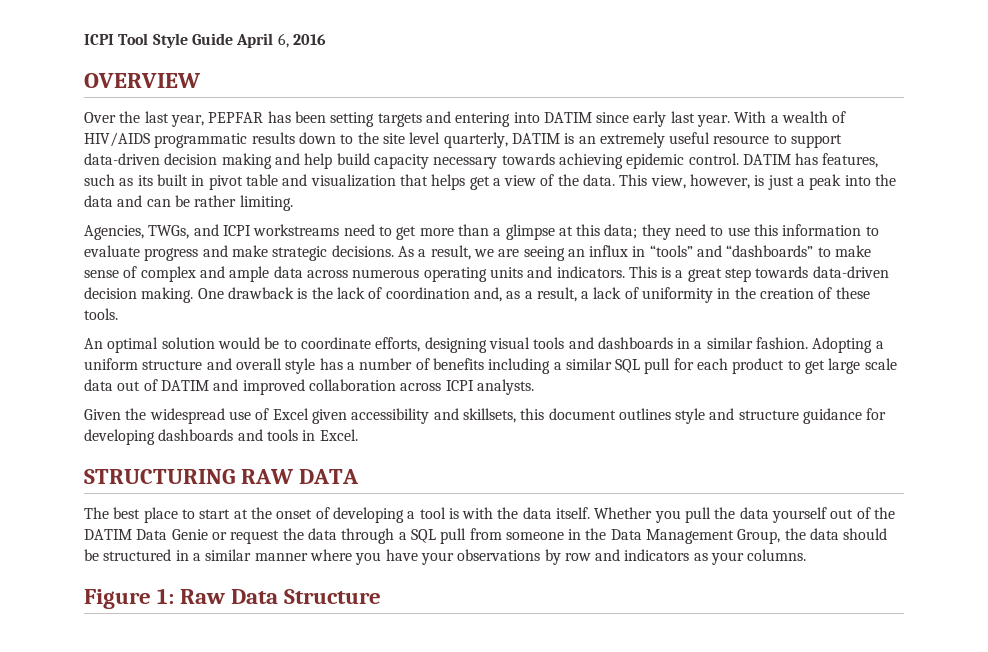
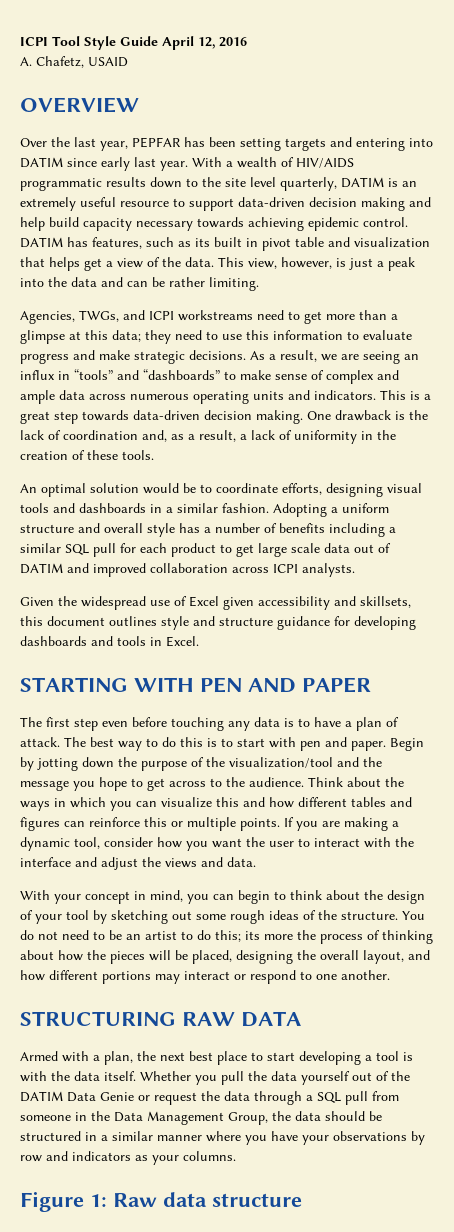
- ICPI Tool Style Guide April 6, 2016
+ ICPI Tool Style Guide April 12, 2016
+ A. Chafetz, USAID
+ STARTING WITH PEN AND PAPER
+ The first step even before touching any data is to have a plan of attack. The best way to do this is to start with pen and paper. Begin by jotting down the purpose of the visualization/tool and the message you hope to get across to the audience. Think about the ways in which you can visualize this and how different tables and figures can reinforce this or multiple points. If you are making a dynamic tool, consider how you want the user to interact with the interface and adjust the views and data.
+ With your concept in mind, you can begin to think about the design of your tool by sketching out some rough ideas of the structure. You do not need to be an artist to do this; its more the process of thinking about how the pieces will be placed, designing the overall layout, and how different portions may interact or respond to one another.
  STRUCTURING RAW DATA
- The best place to start at the onset of developing a tool is with the data itself.
+ Armed with a plan, the next best place to start developing a tool is with the data itself.
- Figure 1: Raw Data Structure
+ Figure 1: Raw data structure

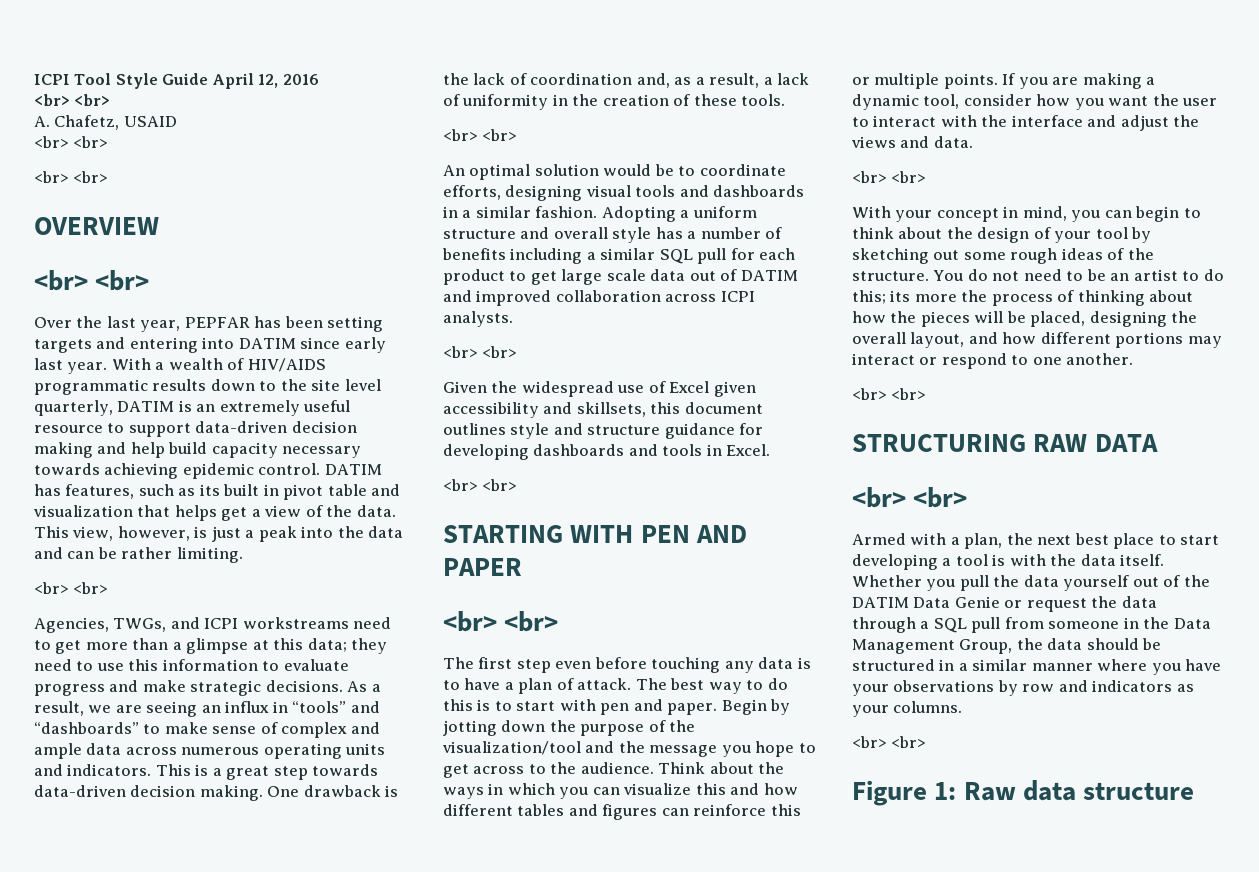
  ICPI Tool Style Guide April 12, 2016
+ <br> <br>
  A. Chafetz, USAID
+ <br> <br>
+ <br> <br>
  OVERVIEW
+ <br> <br>
  This view, however, is just a peak into the data and can be rather limiting.
+ <br> <br>
  One drawback is the lack of coordination and, as a result, a lack of uniformity in the creation of these tools.
+ <br> <br>
  Adopting a uniform structure and overall style has a number of benefits including a similar SQL pull for each product to get large scale data out of DATIM and improved collaboration across ICPI analysts.
+ <br> <br>
  Given the widespread use of Excel given accessibility and skillsets, this document outlines style and structure guidance for developing dashboards and tools in Excel.
+ <br> <br>
  STARTING WITH PEN AND PAPER
+ <br> <br>
  If you are making a dynamic tool, consider how you want the user to interact with the interface and adjust the views and data.
+ <br> <br>
  You do not need to be an artist to do this; its more the process of thinking about how the pieces will be placed, designing the overall layout, and how different portions may interact or respond to one another.
+ <br> <br>
  STRUCTURING RAW DATA
+ <br> <br>
  Whether you pull the data yourself out of the DATIM Data Genie or request the data through a SQL pull from someone in the Data Management Group, the data should be structured in a similar manner where you have your observations by row and indicators as your columns.
+ <br> <br>

